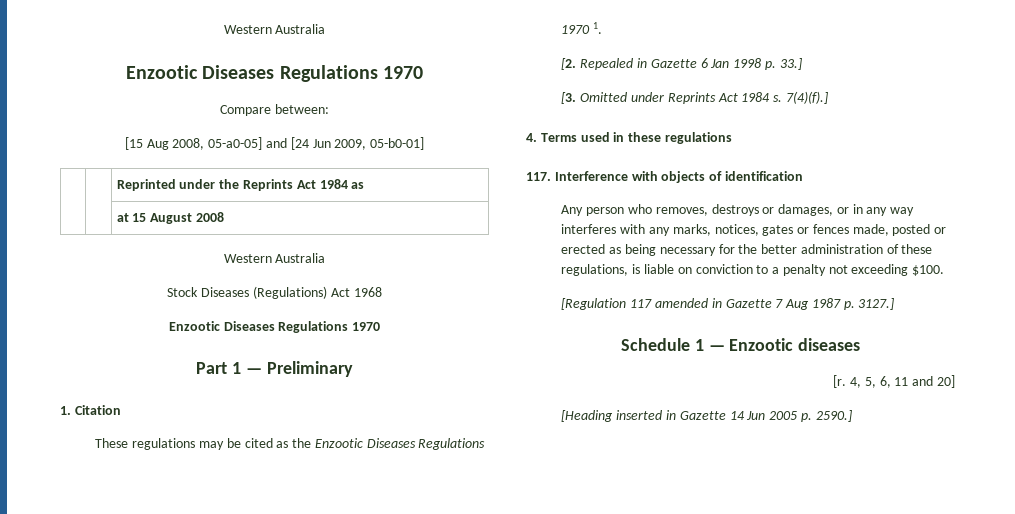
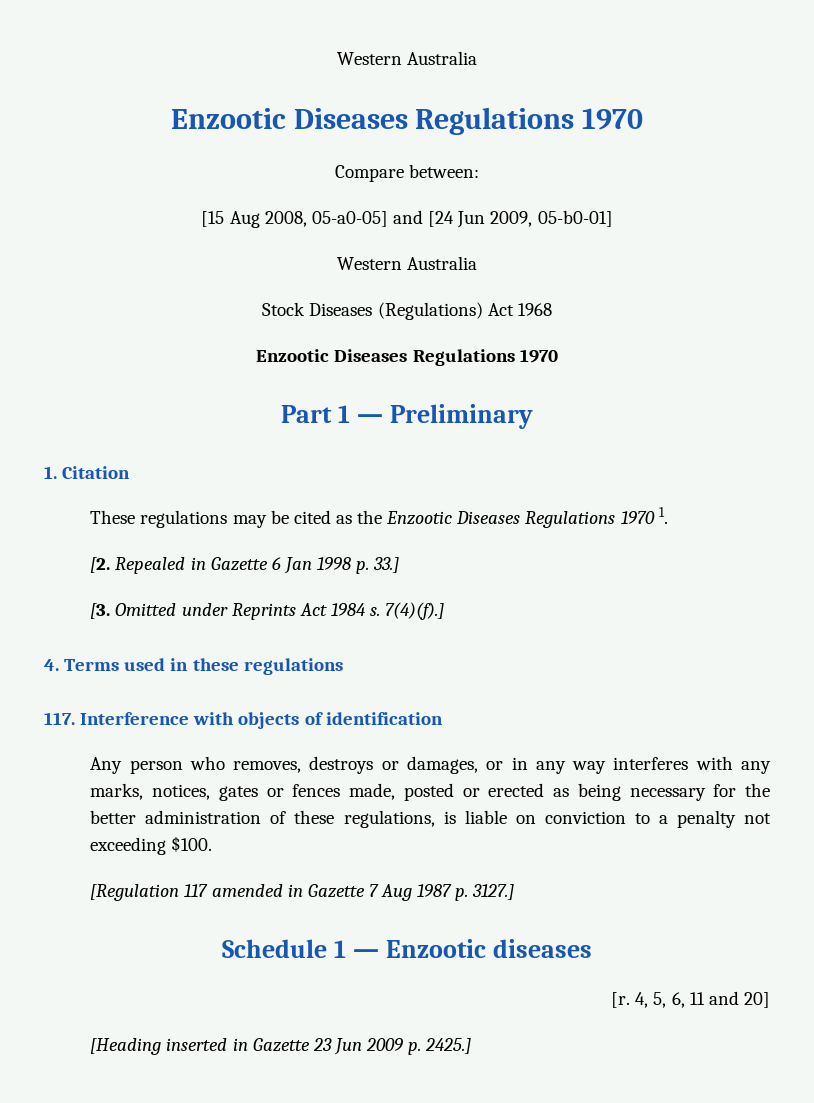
- | | Reprinted under the Reprints Act 1984 as
- | | at 15 August 2008
- [Heading inserted in Gazette 14 Jun 2005 p. 2590.]
+ [Heading inserted in Gazette 23 Jun 2009 p. 2425.]

